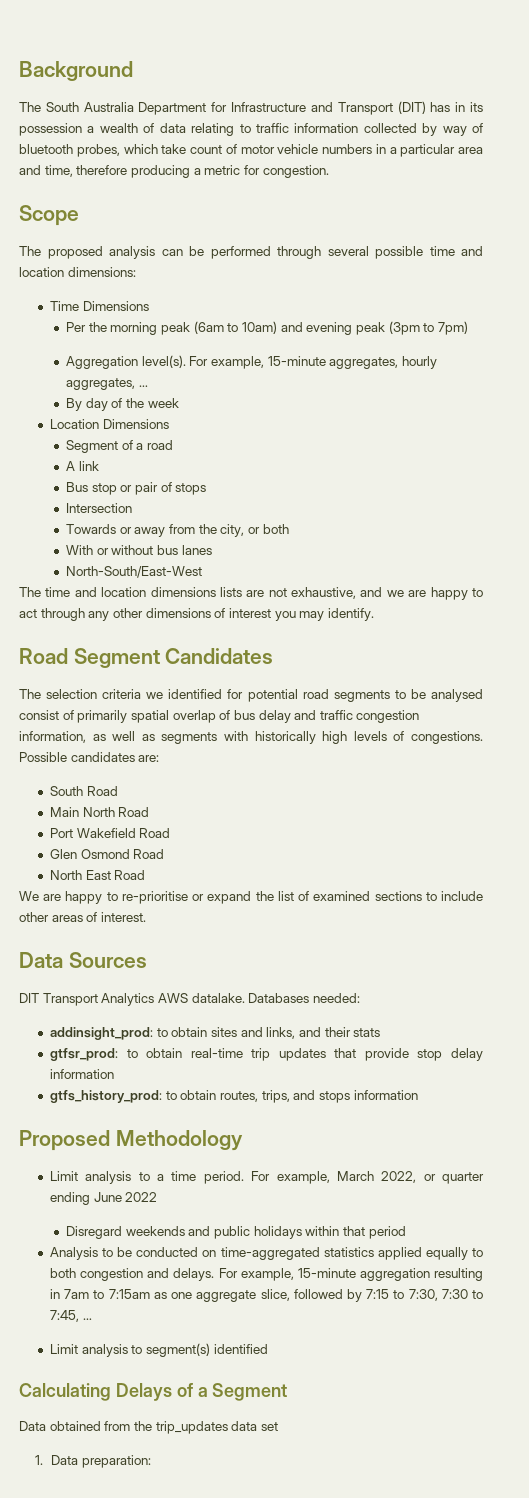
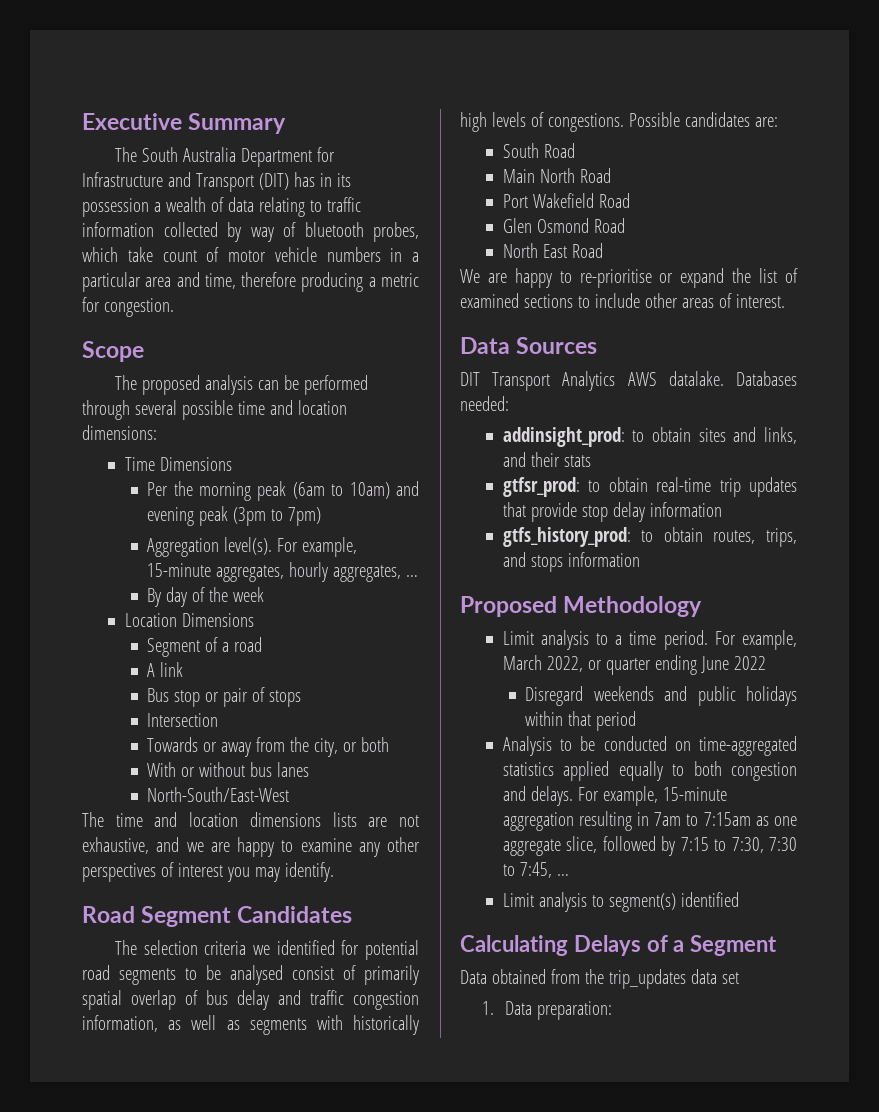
- Background
+ Executive Summary
- The time and location dimensions lists are not exhaustive, and we are happy to act through any other dimensions of interest you may identify.
+ The time and location dimensions lists are not exhaustive, and we are happy to examine any other perspectives of interest you may identify.

